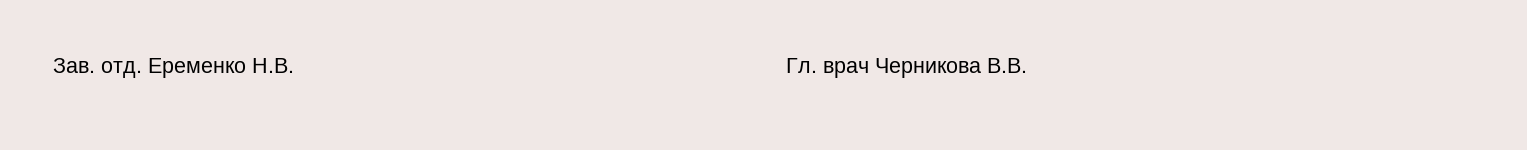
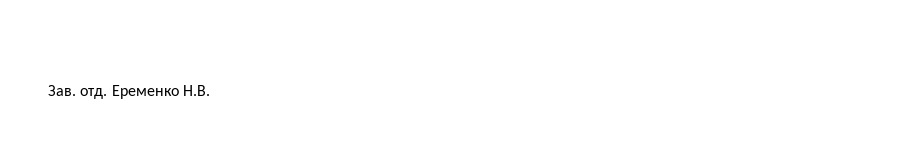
- Гл. врач Черникова В.В.

